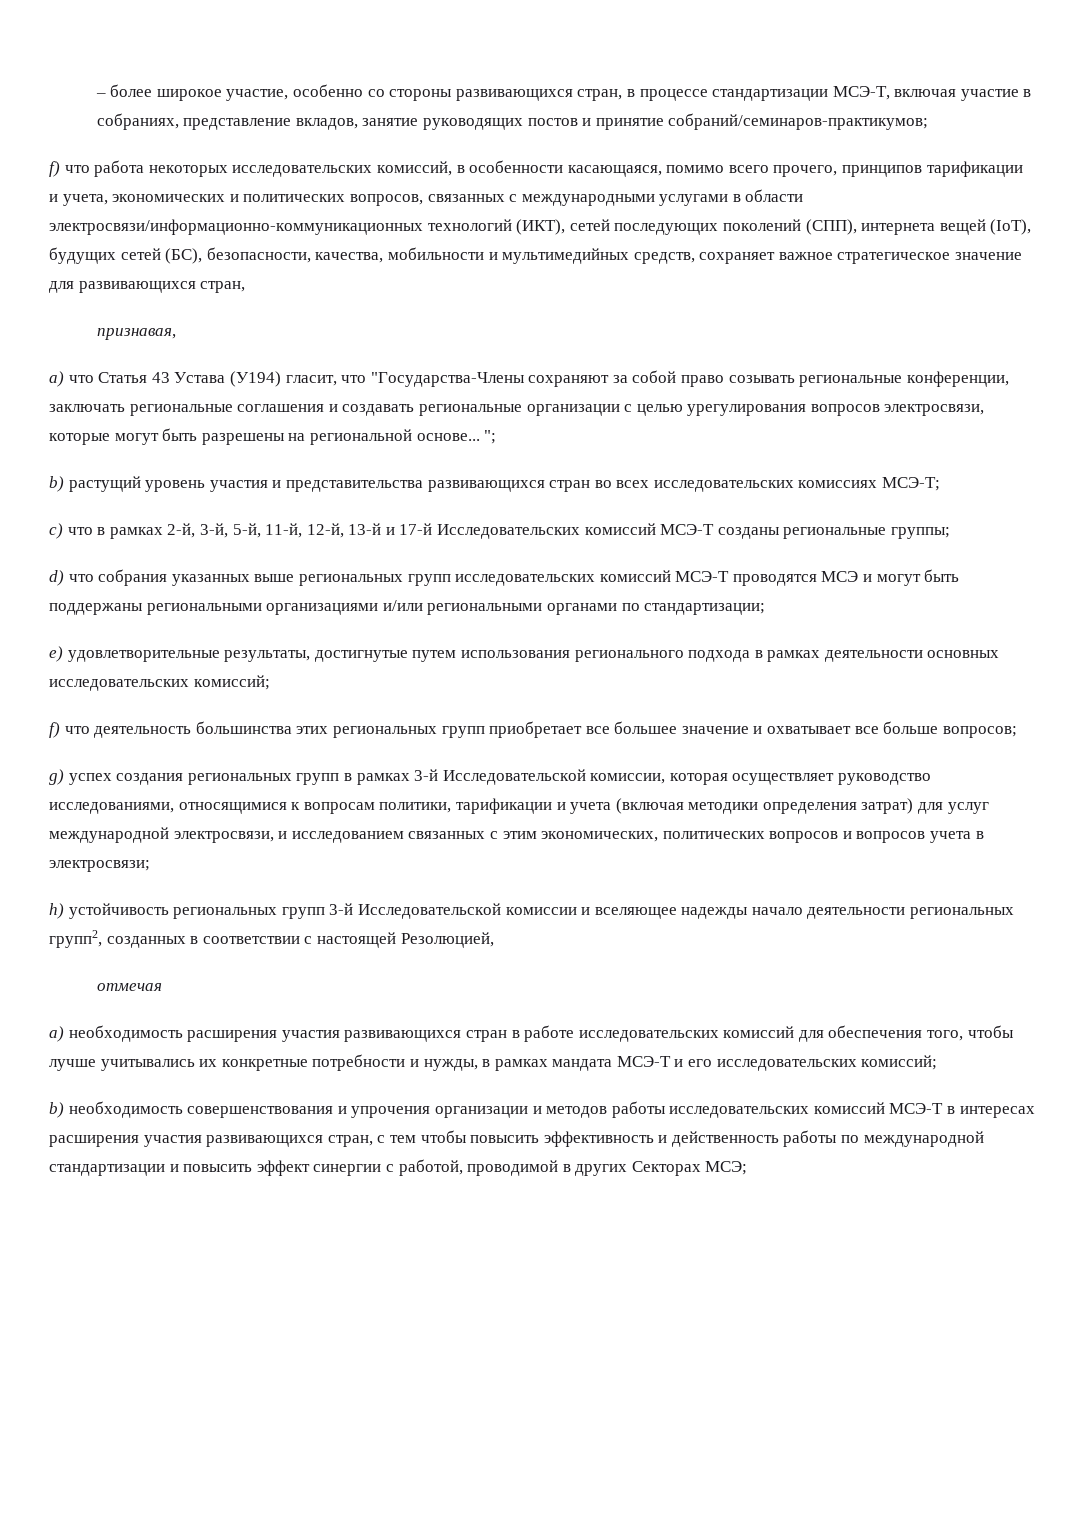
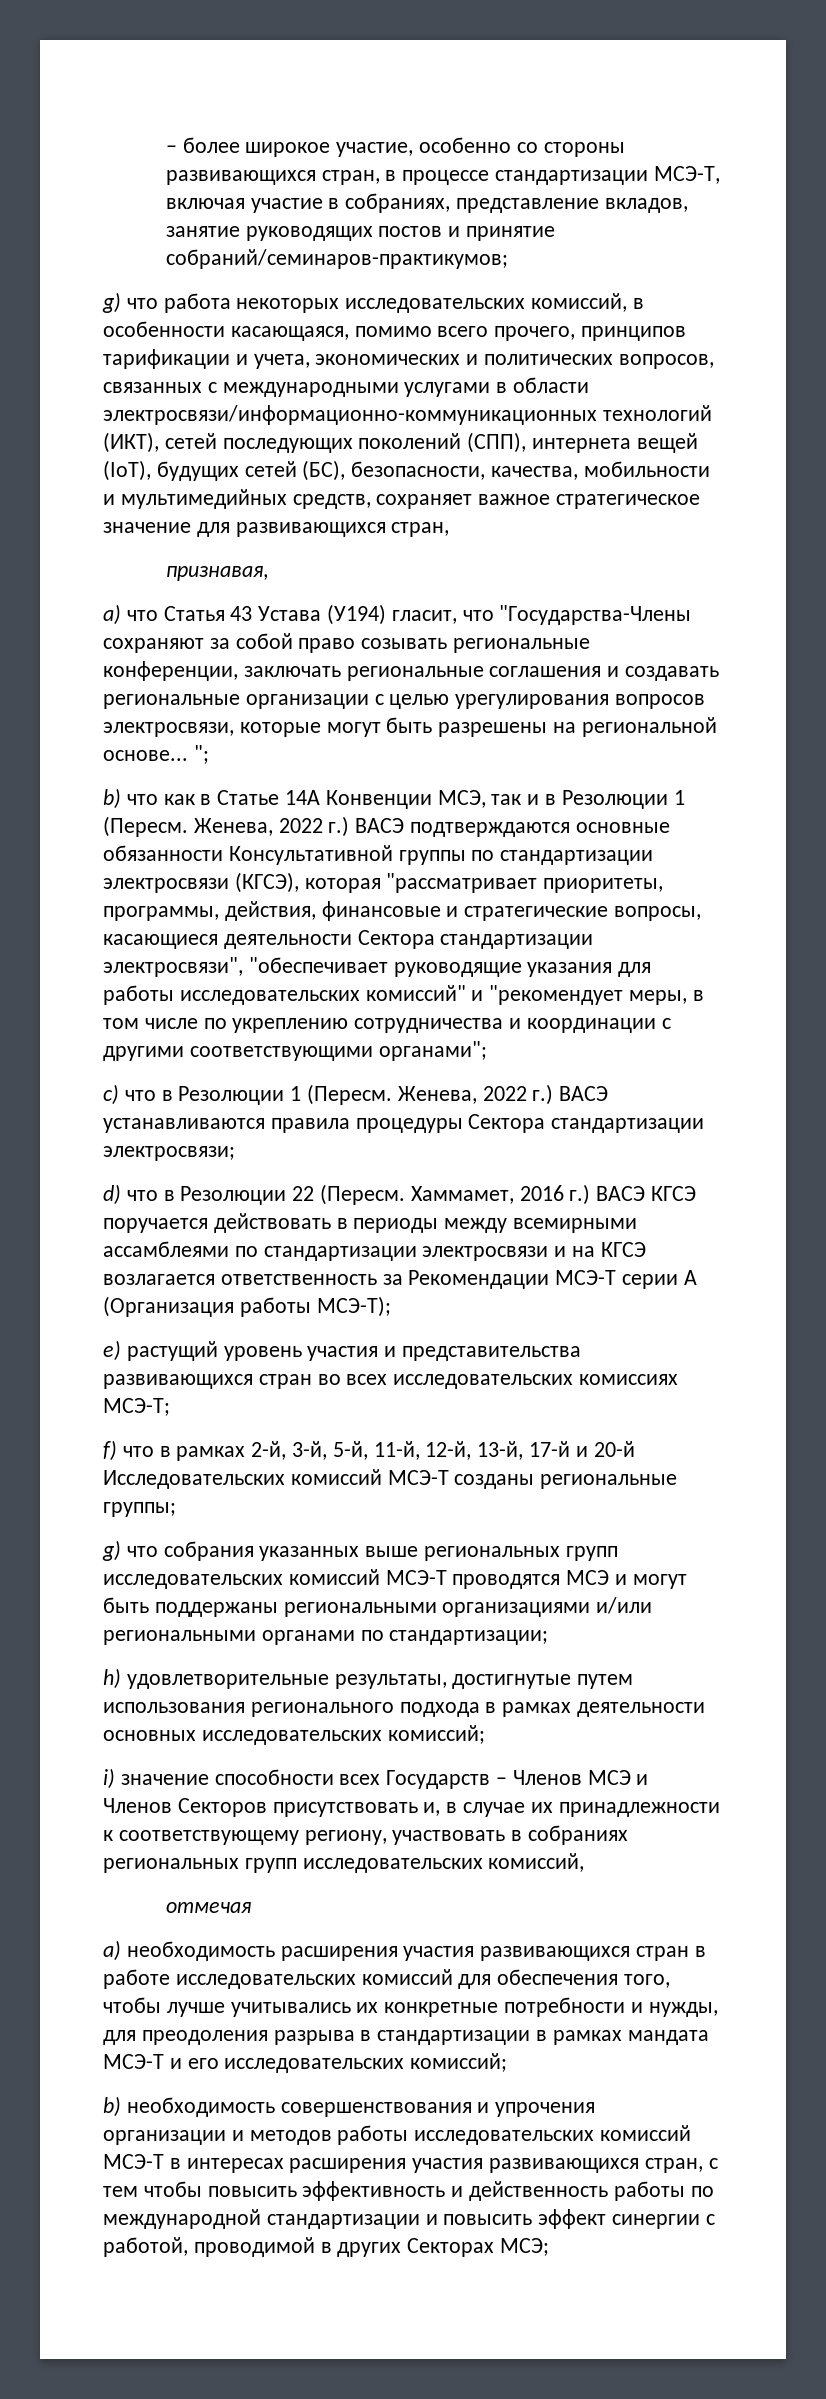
- f) что работа некоторых исследовательских комиссий, в особенности касающаяся, помимо всего прочего, принципов тарификации и учета, экономических и политических вопросов, связанных с международными услугами в области электросвязи/информационно-коммуникационных технологий (ИКТ), сетей последующих поколений (СПП), интернета вещей (IoT), будущих сетей (БС), безопасности, качества, мобильности и мультимедийных средств, сохраняет важное стратегическое значение для развивающихся стран,
+ g) что работа некоторых исследовательских комиссий, в особенности касающаяся, помимо всего прочего, принципов тарификации и учета, экономических и политических вопросов, связанных с международными услугами в области электросвязи/информационно-коммуникационных технологий (ИКТ), сетей последующих поколений (СПП), интернета вещей (IoT), будущих сетей (БС), безопасности, качества, мобильности и мультимедийных средств, сохраняет важное стратегическое значение для развивающихся стран,
- b) растущий уровень участия и представительства развивающихся стран во всех исследовательских комиссиях МСЭ-Т;
+ b) что как в Статье 14А Конвенции МСЭ, так и в Резолюции 1 (Пересм. Женева, 2022 г.) ВАСЭ подтверждаются основные обязанности Консультативной группы по стандартизации электросвязи (КГСЭ), которая "рассматривает приоритеты, программы, действия, финансовые и стратегические вопросы, касающиеся деятельности Сектора стандартизации электросвязи", "обеспечивает руководящие указания для работы исследовательских комиссий" и "рекомендует меры, в том числе по укреплению сотрудничества и координации с другими соответствующими органами";
+ c) что в Резолюции 1 (Пересм. Женева, 2022 г.) ВАСЭ устанавливаются правила процедуры Сектора стандартизации электросвязи;
+ d) что в Резолюции 22 (Пересм. Хаммамет, 2016 г.) ВАСЭ КГСЭ поручается действовать в периоды между всемирными ассамблеями по стандартизации электросвязи и на КГСЭ возлагается ответственность за Рекомендации МСЭ-Т серии А (Организация работы МСЭ-T);
+ e) растущий уровень участия и представительства развивающихся стран во всех исследовательских комиссиях МСЭ-Т;
- c) что в рамках 2-й, 3-й, 5-й, 11-й, 12-й, 13-й и 17-й Исследовательских комиссий МСЭ-T созданы региональные группы;
+ f) что в рамках 2-й, 3-й, 5-й, 11-й, 12-й, 13-й, 17-й и 20-й Исследовательских комиссий МСЭ-T созданы региональные группы;
- d) что собрания указанных выше региональных групп исследовательских комиссий МСЭ-Т проводятся МСЭ и могут быть поддержаны региональными организациями и/или региональными органами по стандартизации;
+ g) что собрания указанных выше региональных групп исследовательских комиссий МСЭ-Т проводятся МСЭ и могут быть поддержаны региональными организациями и/или региональными органами по стандартизации;
- e) удовлетворительные результаты, достигнутые путем использования регионального подхода в рамках деятельности основных исследовательских комиссий;
+ h) удовлетворительные результаты, достигнутые путем использования регионального подхода в рамках деятельности основных исследовательских комиссий;
- f) что деятельность большинства этих региональных групп приобретает все большее значение и охватывает все больше вопросов;
- g) успех создания региональных групп в рамках 3-й Исследовательской комиссии, которая осуществляет руководство исследованиями, относящимися к вопросам политики, тарификации и учета (включая методики определения затрат) для услуг международной электросвязи, и исследованием связанных с этим экономических, политических вопросов и вопросов учета в электросвязи;
- h) устойчивость региональных групп 3-й Исследовательской комиссии и вселяющее надежды начало деятельности региональных групп2, созданных в соответствии с настоящей Резолюцией,
+ i) значение способности всех Государств – Членов МСЭ и Членов Секторов присутствовать и, в случае их принадлежности к соответствующему региону, участвовать в собраниях региональных групп исследовательских комиссий,
- a) необходимость расширения участия развивающихся стран в работе исследовательских комиссий для обеспечения того, чтобы лучше учитывались их конкретные потребности и нужды, в рамках мандата МСЭ-T и его исследовательских комиссий;
+ a) необходимость расширения участия развивающихся стран в работе исследовательских комиссий для обеспечения того, чтобы лучше учитывались их конкретные потребности и нужды, для преодоления разрыва в стандартизации в рамках мандата МСЭ-T и его исследовательских комиссий;

